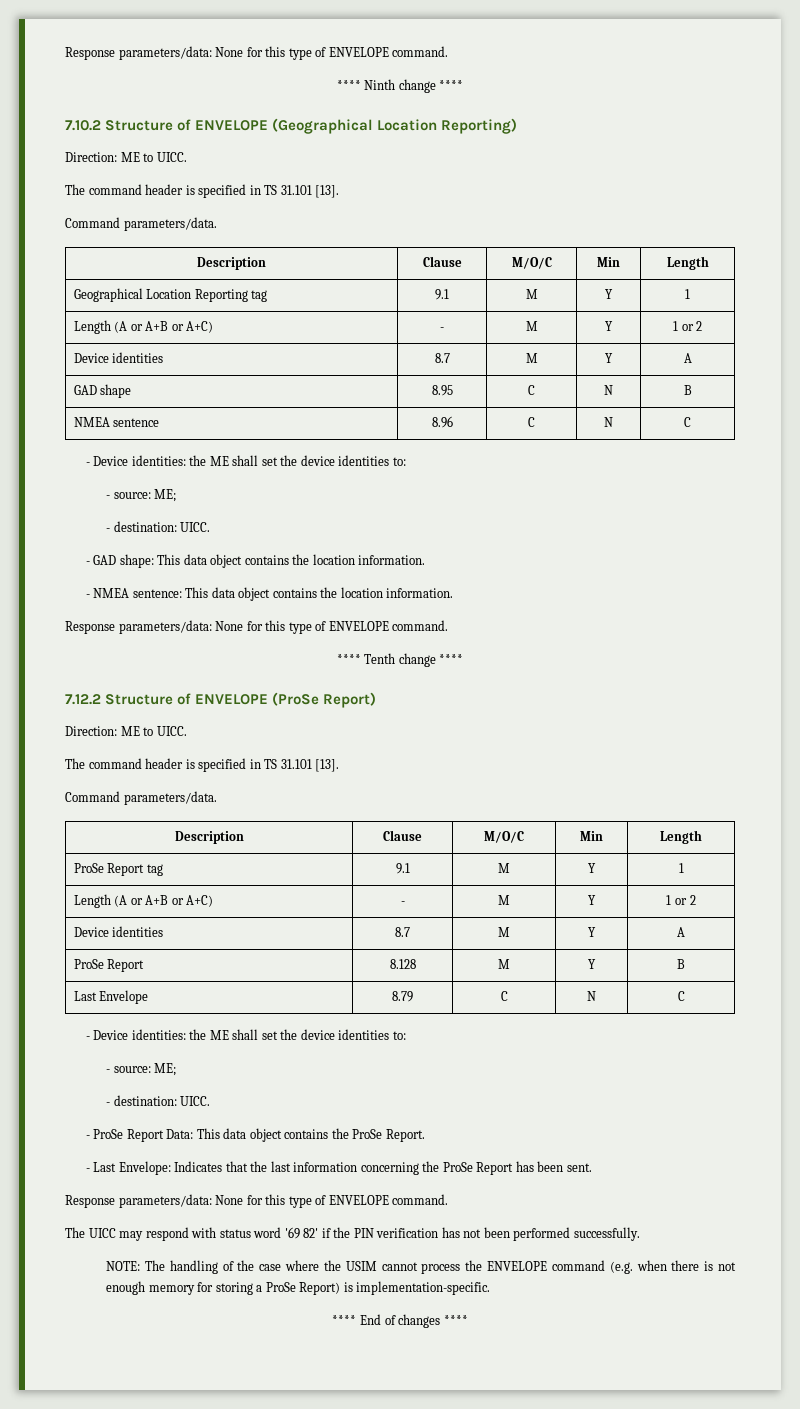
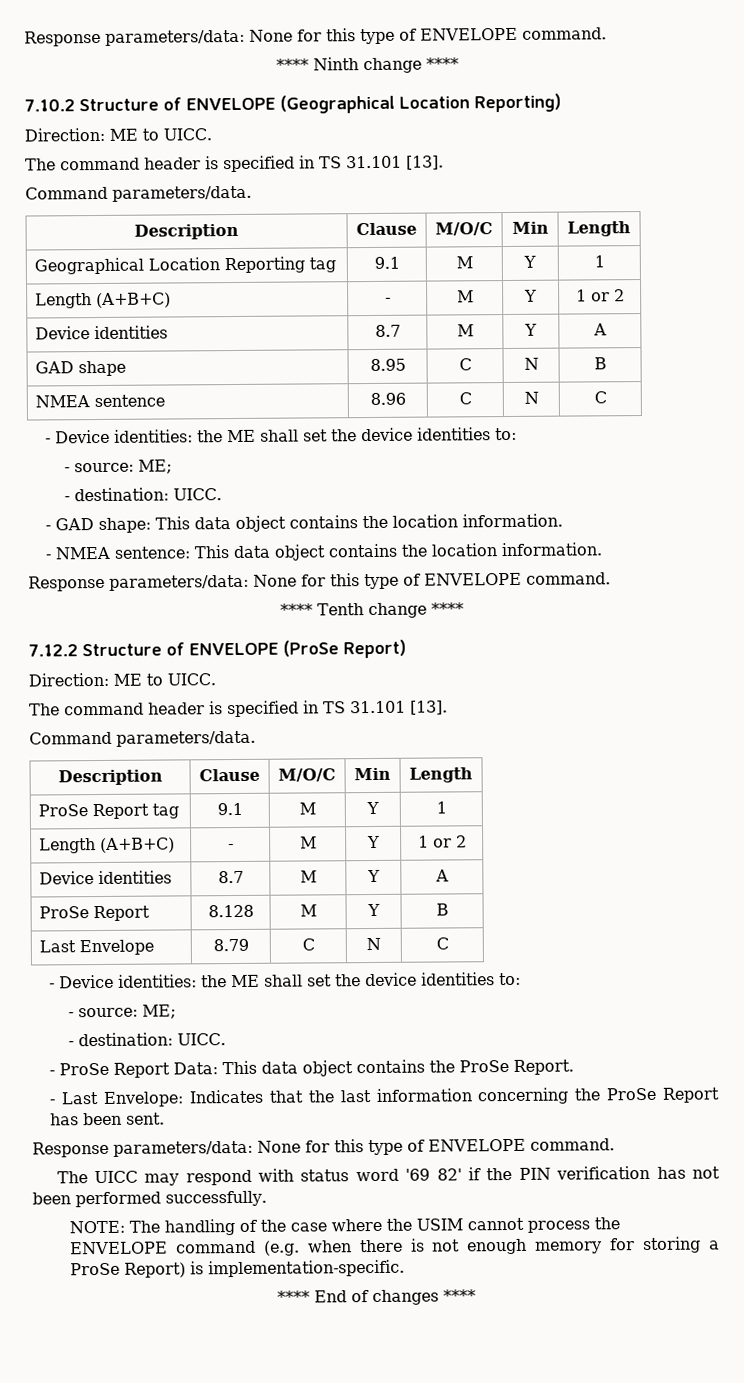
  Geographical Location Reporting tag | 9.1 | M | Y | 1
- Length (A or A+B or A+C) | - | M | Y | 1 or 2
+ Length (A+B+C) | - | M | Y | 1 or 2
  ProSe Report tag | 9.1 | M | Y | 1
- Length (A or A+B or A+C) | - | M | Y | 1 or 2
+ Length (A+B+C) | - | M | Y | 1 or 2

